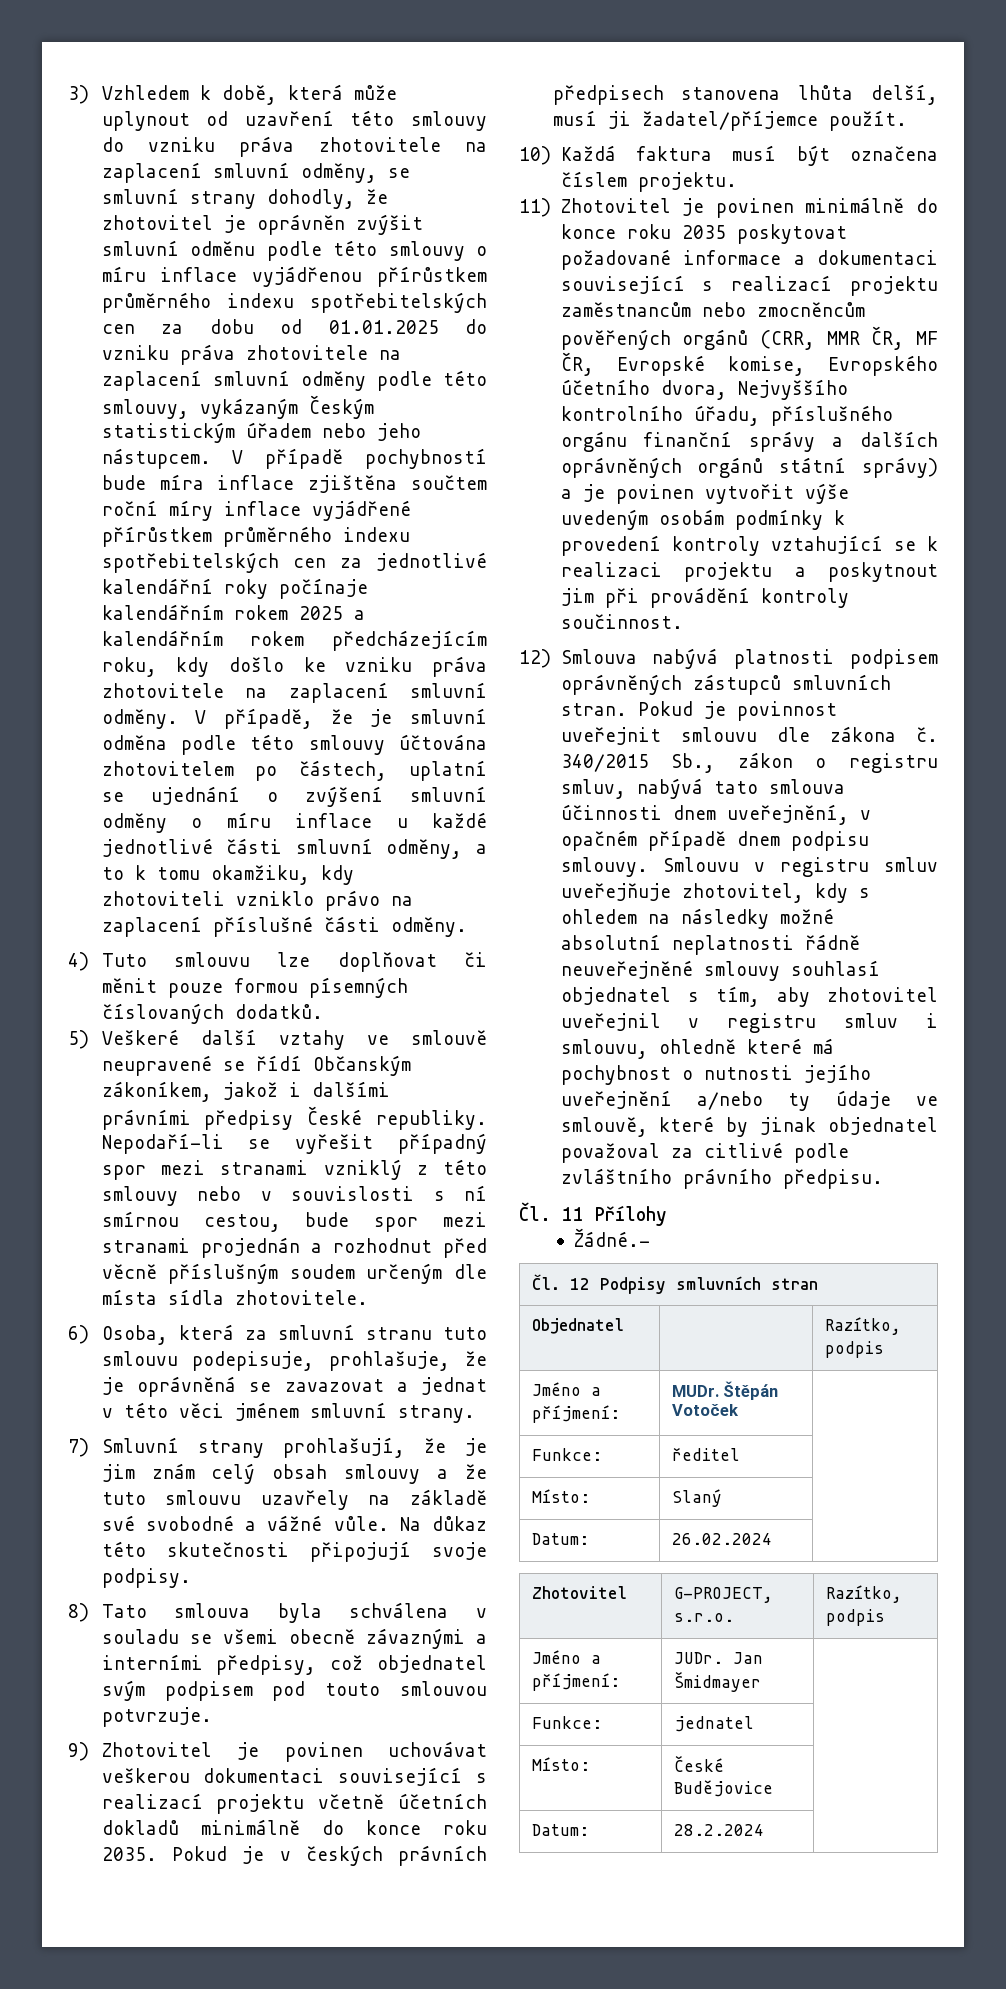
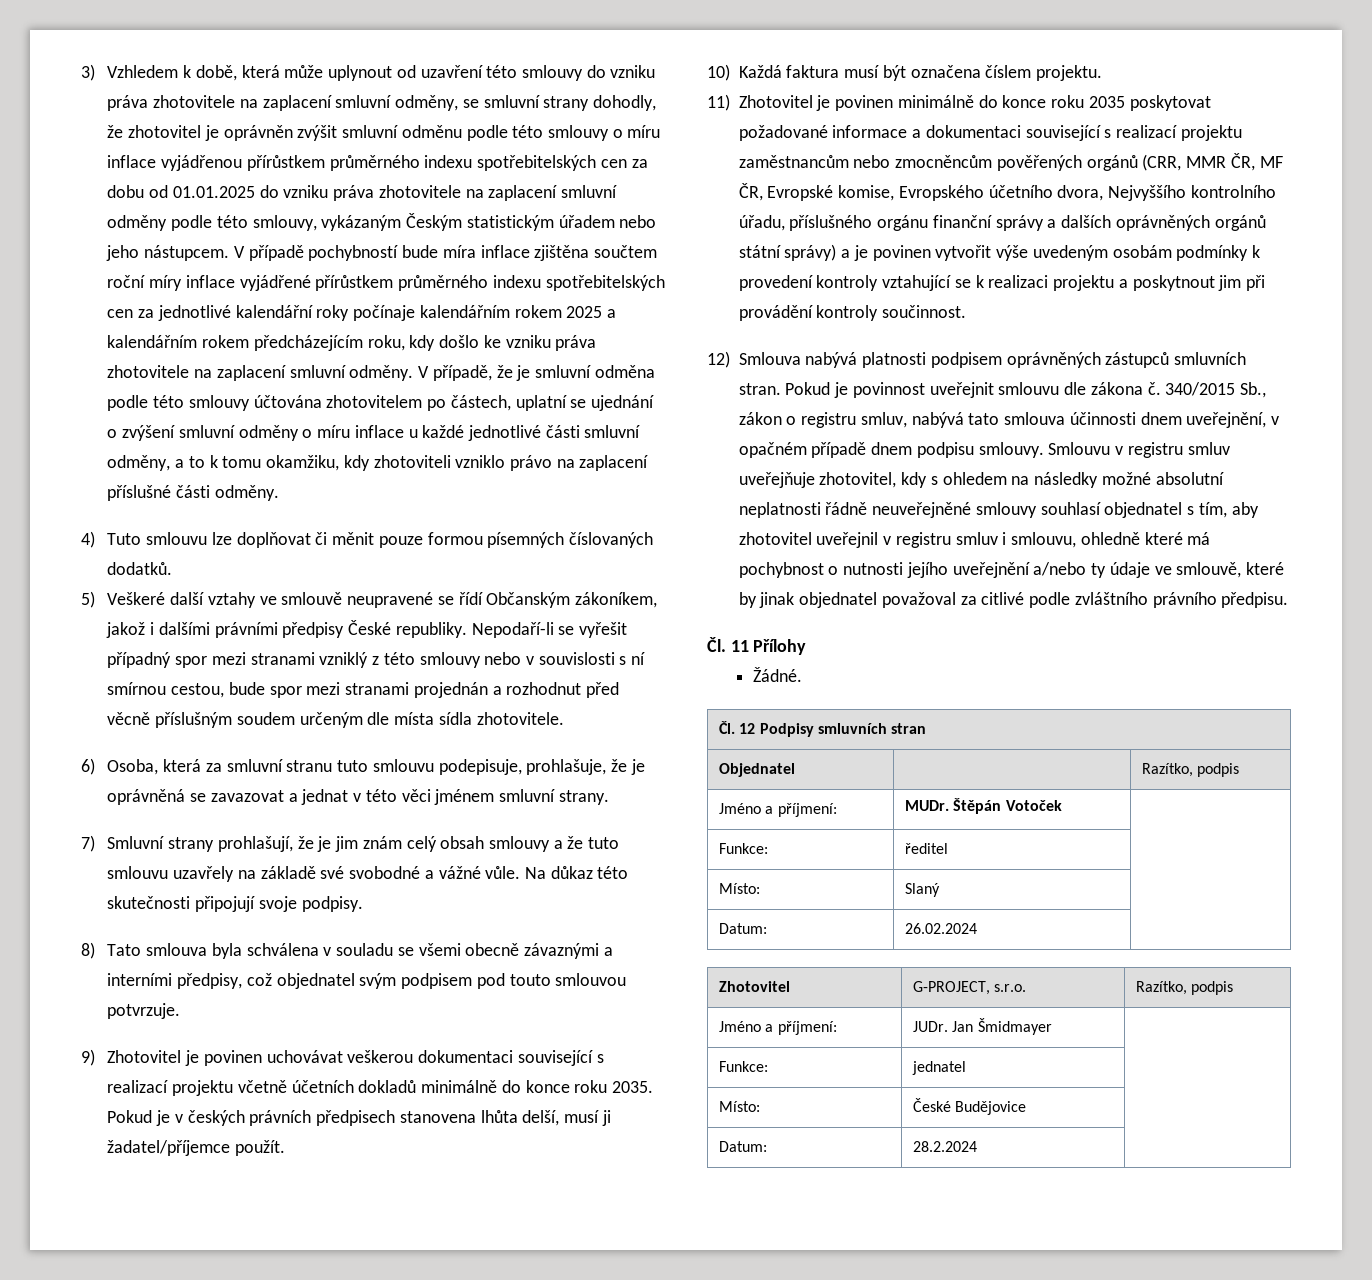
- Žádné.-
+ Žádné.

